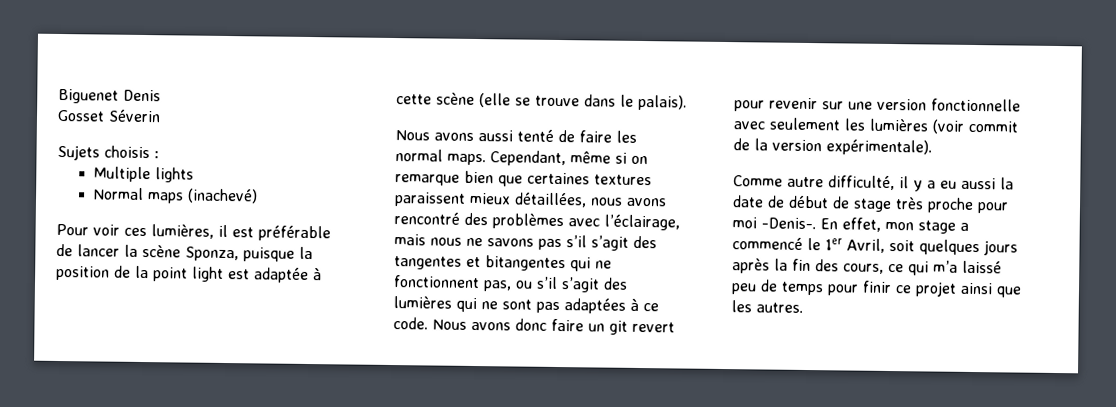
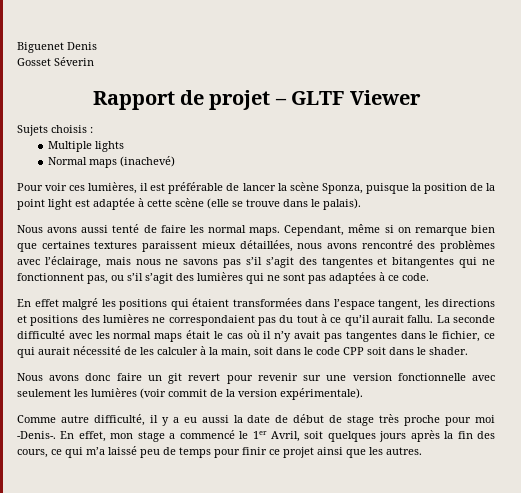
+ Rapport de projet – GLTF Viewer
- Cependant, même si on remarque bien que certaines textures paraissent mieux détaillées, nous avons rencontré des problèmes avec l’éclairage, mais nous ne savons pas s’il s’agit des tangentes et bitangentes qui ne fonctionnent pas, ou s’il s’agit des lumières qui ne sont pas adaptées à ce code. Nous avons donc faire un git revert pour revenir sur une version fonctionnelle avec seulement les lumières (voir commit de la version expérimentale).
+ Cependant, même si on remarque bien que certaines textures paraissent mieux détaillées, nous avons rencontré des problèmes avec l’éclairage, mais nous ne savons pas s’il s’agit des tangentes et bitangentes qui ne fonctionnent pas, ou s’il s’agit des lumières qui ne sont pas adaptées à ce code.
+ En effet malgré les positions qui étaient transformées dans l’espace tangent, les directions et positions des lumières ne correspondaient pas du tout à ce qu’il aurait fallu. La seconde difficulté avec les normal maps était le cas où il n’y avait pas tangentes dans le fichier, ce qui aurait nécessité de les calculer à la main, soit dans le code CPP soit dans le shader.
+ Nous avons donc faire un git revert pour revenir sur une version fonctionnelle avec seulement les lumières (voir commit de la version expérimentale).

